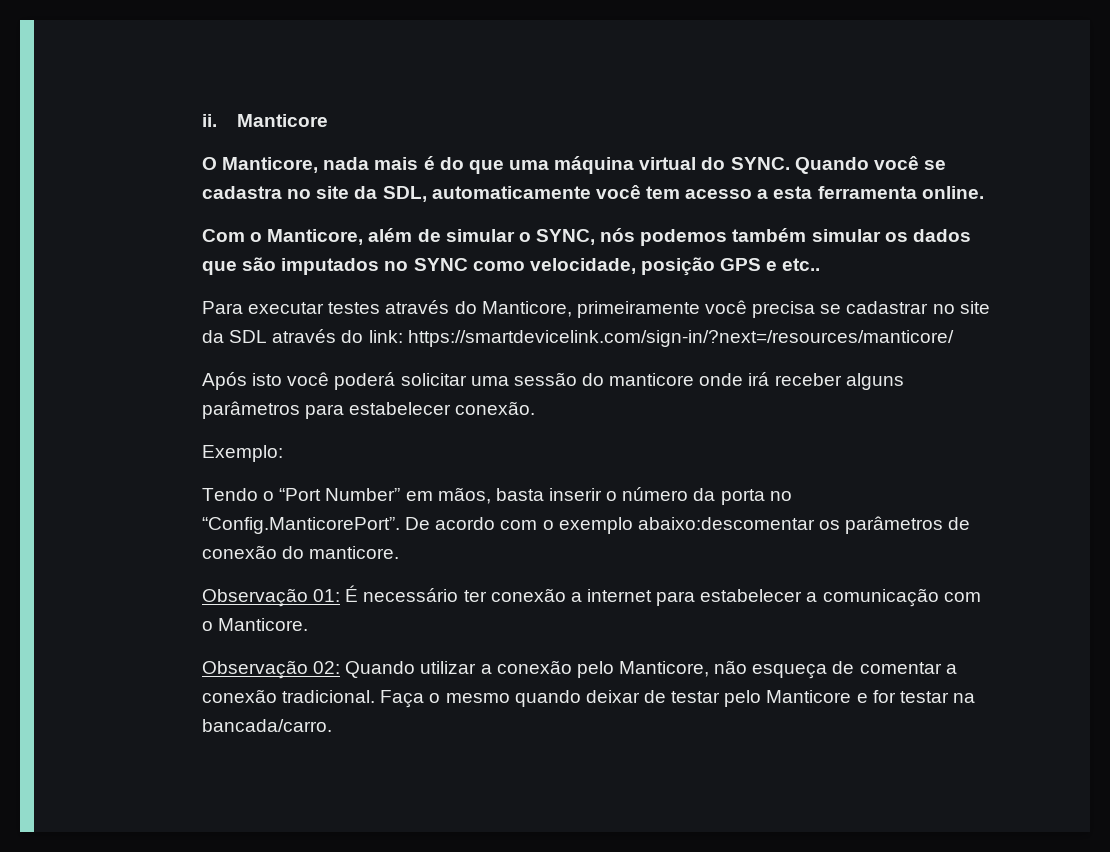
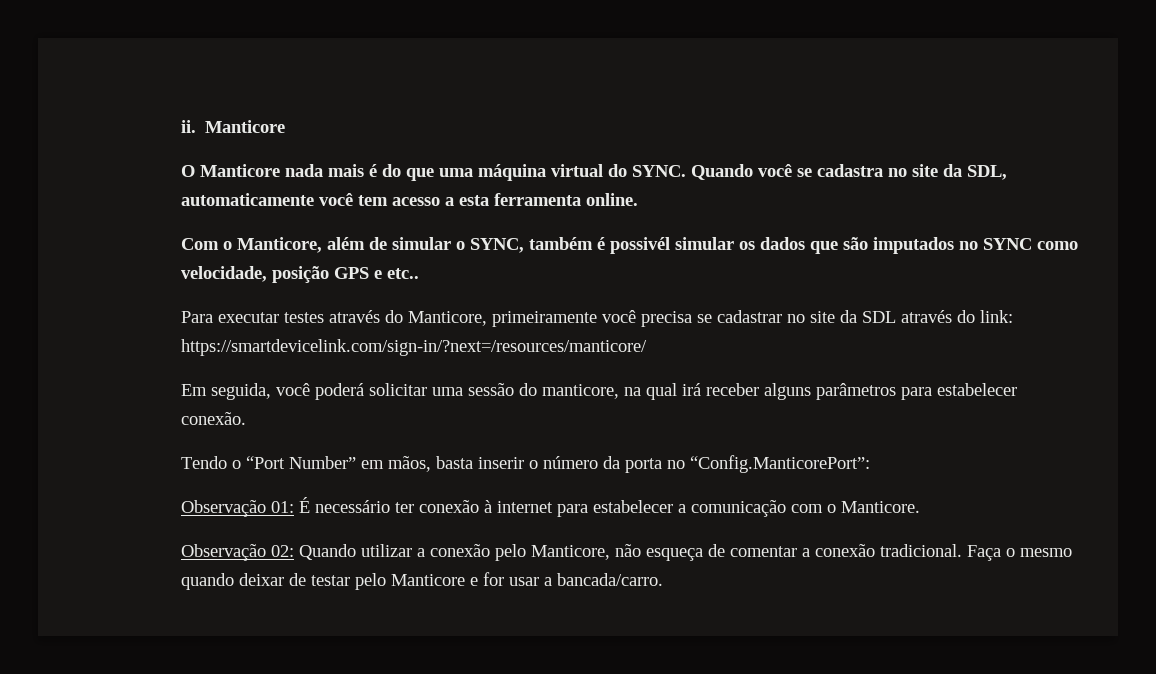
- O Manticore, nada mais é do que uma máquina virtual do SYNC.
+ O Manticore nada mais é do que uma máquina virtual do SYNC.
- Com o Manticore, além de simular o SYNC, nós podemos também simular os dados que são imputados no SYNC como velocidade, posição GPS e etc..
+ Com o Manticore, além de simular o SYNC, também é possivél simular os dados que são imputados no SYNC como velocidade, posição GPS e etc..
- Após isto você poderá solicitar uma sessão do manticore onde irá receber alguns parâmetros para estabelecer conexão.
+ Em seguida, você poderá solicitar uma sessão do manticore, na qual irá receber alguns parâmetros para estabelecer conexão.
- Exemplo:
- Tendo o “Port Number” em mãos, basta inserir o número da porta no “Config.ManticorePort”. De acordo com o exemplo abaixo:descomentar os parâmetros de conexão do manticore.
+ Tendo o “Port Number” em mãos, basta inserir o número da porta no “Config.ManticorePort”:
- Observação 01: É necessário ter conexão a internet para estabelecer a comunicação com o Manticore.
+ Observação 01: É necessário ter conexão à internet para estabelecer a comunicação com o Manticore.
- Faça o mesmo quando deixar de testar pelo Manticore e for testar na bancada/carro.
+ Faça o mesmo quando deixar de testar pelo Manticore e for usar a bancada/carro.

